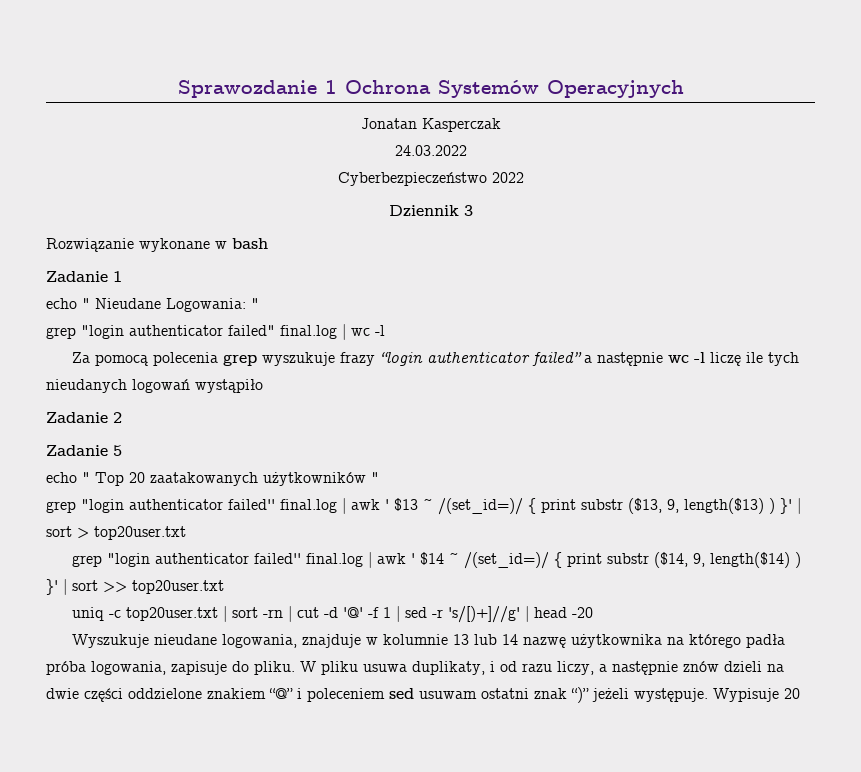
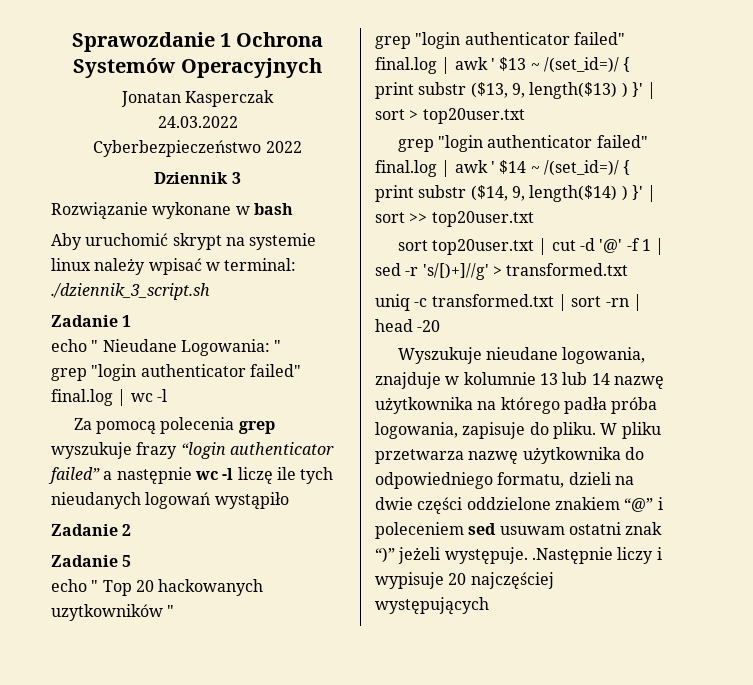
+ Aby uruchomić skrypt na systemie linux należy wpisać w terminal: ./dziennik_3_script.sh
- echo " Top 20 zaatakowanych użytkowników "
- grep "login authenticator failed'' final.log | awk ' $13 ~ /(set_id=)/ { print substr ($13, 9, length($13) ) }' | sort > top20user.txt
+ echo " Top 20 hackowanych uzytkowników "
+ grep "login authenticator failed" final.log | awk ' $13 ~ /(set_id=)/ { print substr ($13, 9, length($13) ) }' | sort > top20user.txt
- grep "login authenticator failed'' final.log | awk ' $14 ~ /(set_id=)/ { print substr ($14, 9, length($14) ) }' | sort >> top20user.txt
+ grep "login authenticator failed" final.log | awk ' $14 ~ /(set_id=)/ { print substr ($14, 9, length($14) ) }' | sort >> top20user.txt
- uniq -c top20user.txt | sort -rn | cut -d '@' -f 1 | sed -r 's/[)+]//g' | head -20
+ sort top20user.txt | cut -d '@' -f 1 | sed -r 's/[)+]//g' > transformed.txt
+ uniq -c transformed.txt | sort -rn | head -20
- W pliku usuwa duplikaty, i od razu liczy, a następnie znów dzieli na dwie części oddzielone znakiem “@” i poleceniem sed usuwam ostatni znak “)” jeżeli występuje. Wypisuje 20
+ W pliku przetwarza nazwę użytkownika do odpowiedniego formatu, dzieli na dwie części oddzielone znakiem “@” i poleceniem sed usuwam ostatni znak “)” jeżeli występuje. .Następnie liczy i wypisuje 20 najczęściej występujących

